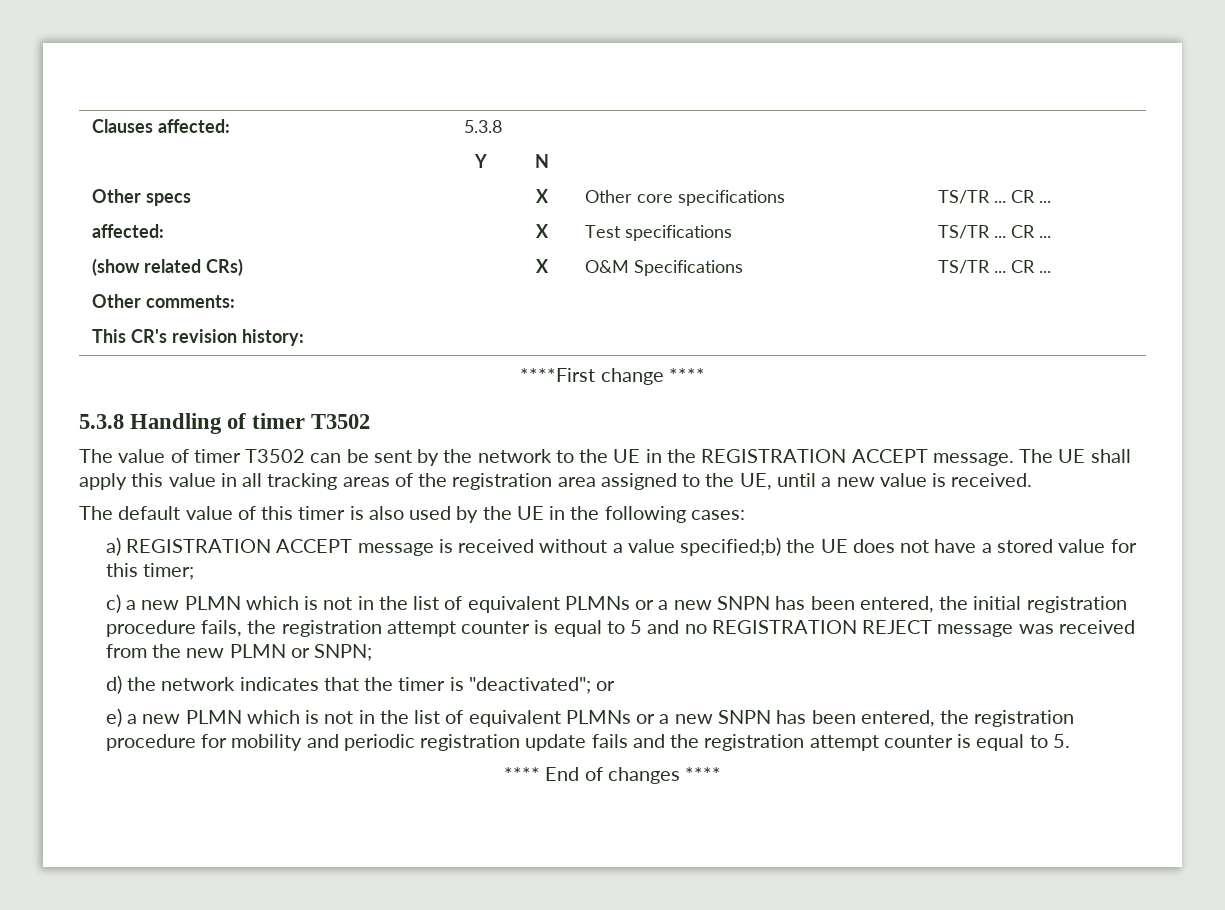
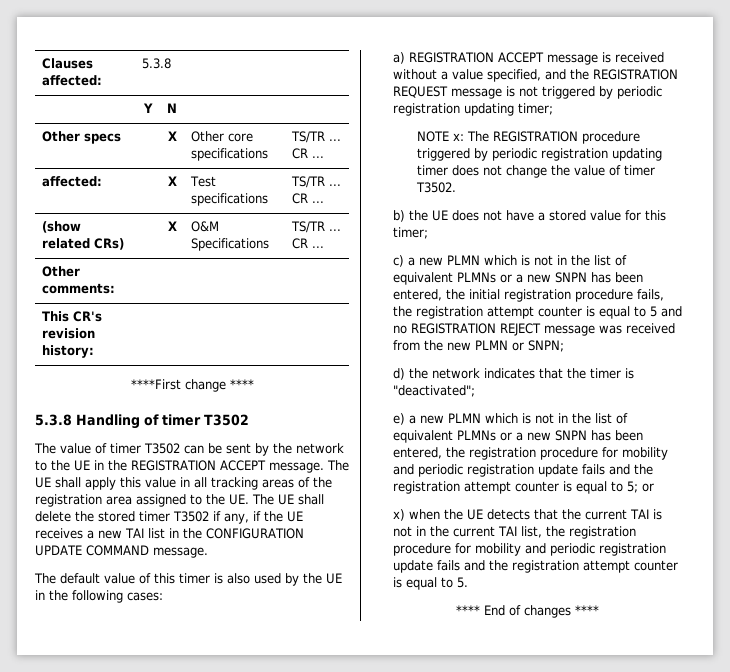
- The UE shall apply this value in all tracking areas of the registration area assigned to the UE, until a new value is received.
+ The UE shall apply this value in all tracking areas of the registration area assigned to the UE. The UE shall delete the stored timer T3502 if any, if the UE receives a new TAI list in the CONFIGURATION UPDATE COMMAND message.
- a) REGISTRATION ACCEPT message is received without a value specified;b) the UE does not have a stored value for this timer;
+ a) REGISTRATION ACCEPT message is received without a value specified, and the REGISTRATION REQUEST message is not triggered by periodic registration updating timer;
+ NOTE x: The REGISTRATION procedure triggered by periodic registration updating timer does not change the value of timer T3502.
+ b) the UE does not have a stored value for this timer;
- d) the network indicates that the timer is "deactivated"; or
+ d) the network indicates that the timer is "deactivated";
- e) a new PLMN which is not in the list of equivalent PLMNs or a new SNPN has been entered, the registration procedure for mobility and periodic registration update fails and the registration attempt counter is equal to 5.
+ e) a new PLMN which is not in the list of equivalent PLMNs or a new SNPN has been entered, the registration procedure for mobility and periodic registration update fails and the registration attempt counter is equal to 5; or
+ x) when the UE detects that the current TAI is not in the current TAI list, the registration procedure for mobility and periodic registration update fails and the registration attempt counter is equal to 5.

